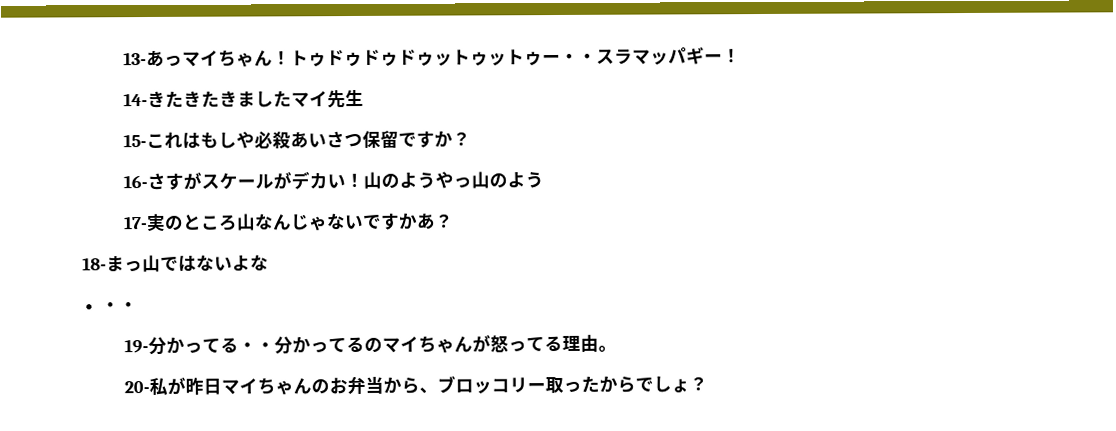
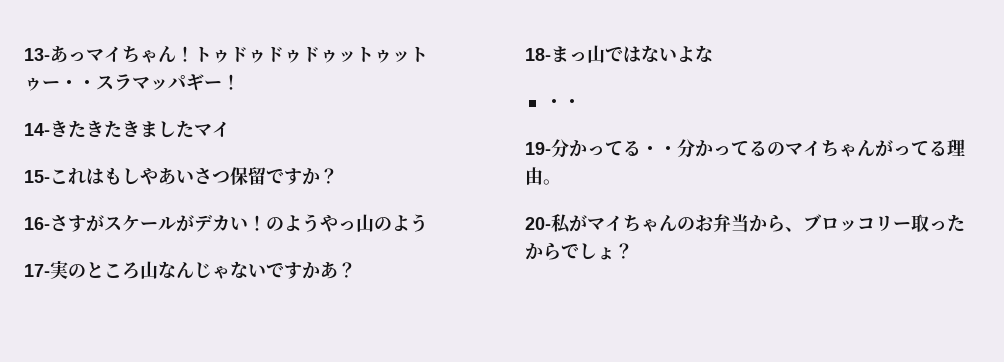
- 14-きたきたきましたマイ先生
+ 14-きたきたきましたマイ
- 15-これはもしや必殺あいさつ保留ですか？
+ 15-これはもしやあいさつ保留ですか？
- 山のようやっ山のよう
+ のようやっ山のよう
- 19-分かってる・・分かってるのマイちゃんが怒ってる理由。
+ 19-分かってる・・分かってるのマイちゃんがってる理由。
- 20-私が昨日マイちゃんのお弁当から、ブロッコリー取ったからでしょ？
+ 20-私がマイちゃんのお弁当から、ブロッコリー取ったからでしょ？

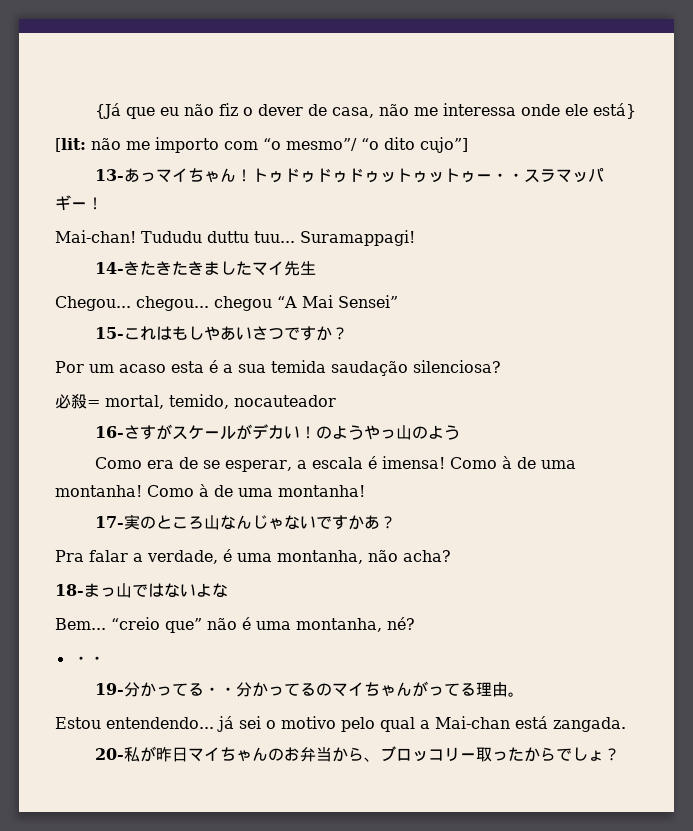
+ {Já que eu não fiz o dever de casa, não me interessa onde ele está}
+ [lit: não me importo com “o mesmo”/ “o dito cujo”]
+ Mai-chan! Tududu duttu tuu... Suramappagi!
- 14-きたきたきましたマイ
+ 14-きたきたきましたマイ先生
+ Chegou... chegou... chegou “A Mai Sensei”
- 15-これはもしやあいさつ保留ですか？
+ 15-これはもしやあいさつですか？
+ Por um acaso esta é a sua temida saudação silenciosa?
+ 必殺= mortal, temido, nocauteador
+ Como era de se esperar, a escala é imensa! Como à de uma montanha! Como à de uma montanha!
+ Pra falar a verdade, é uma montanha, não acha?
+ Bem... “creio que” não é uma montanha, né?
+ Estou entendendo... já sei o motivo pelo qual a Mai-chan está zangada.
- 20-私がマイちゃんのお弁当から、ブロッコリー取ったからでしょ？
+ 20-私が昨日マイちゃんのお弁当から、ブロッコリー取ったからでしょ？

